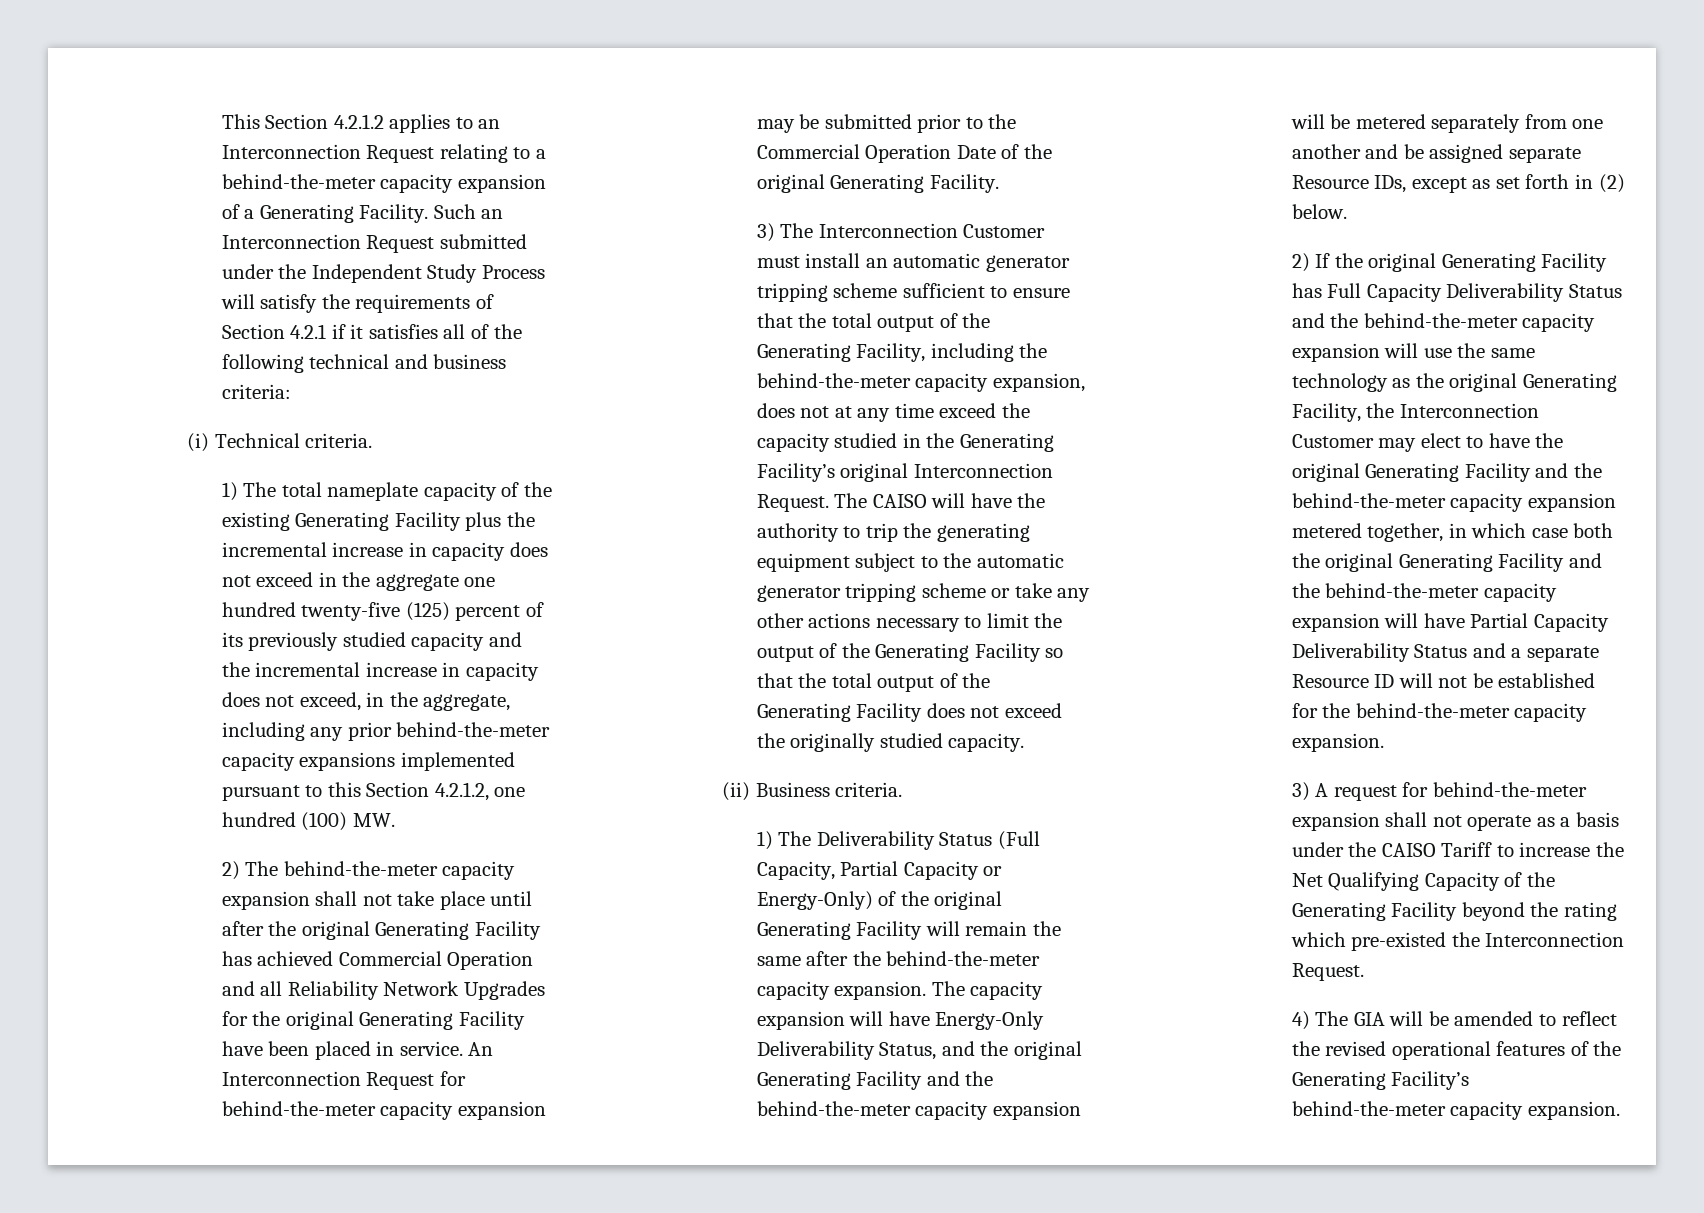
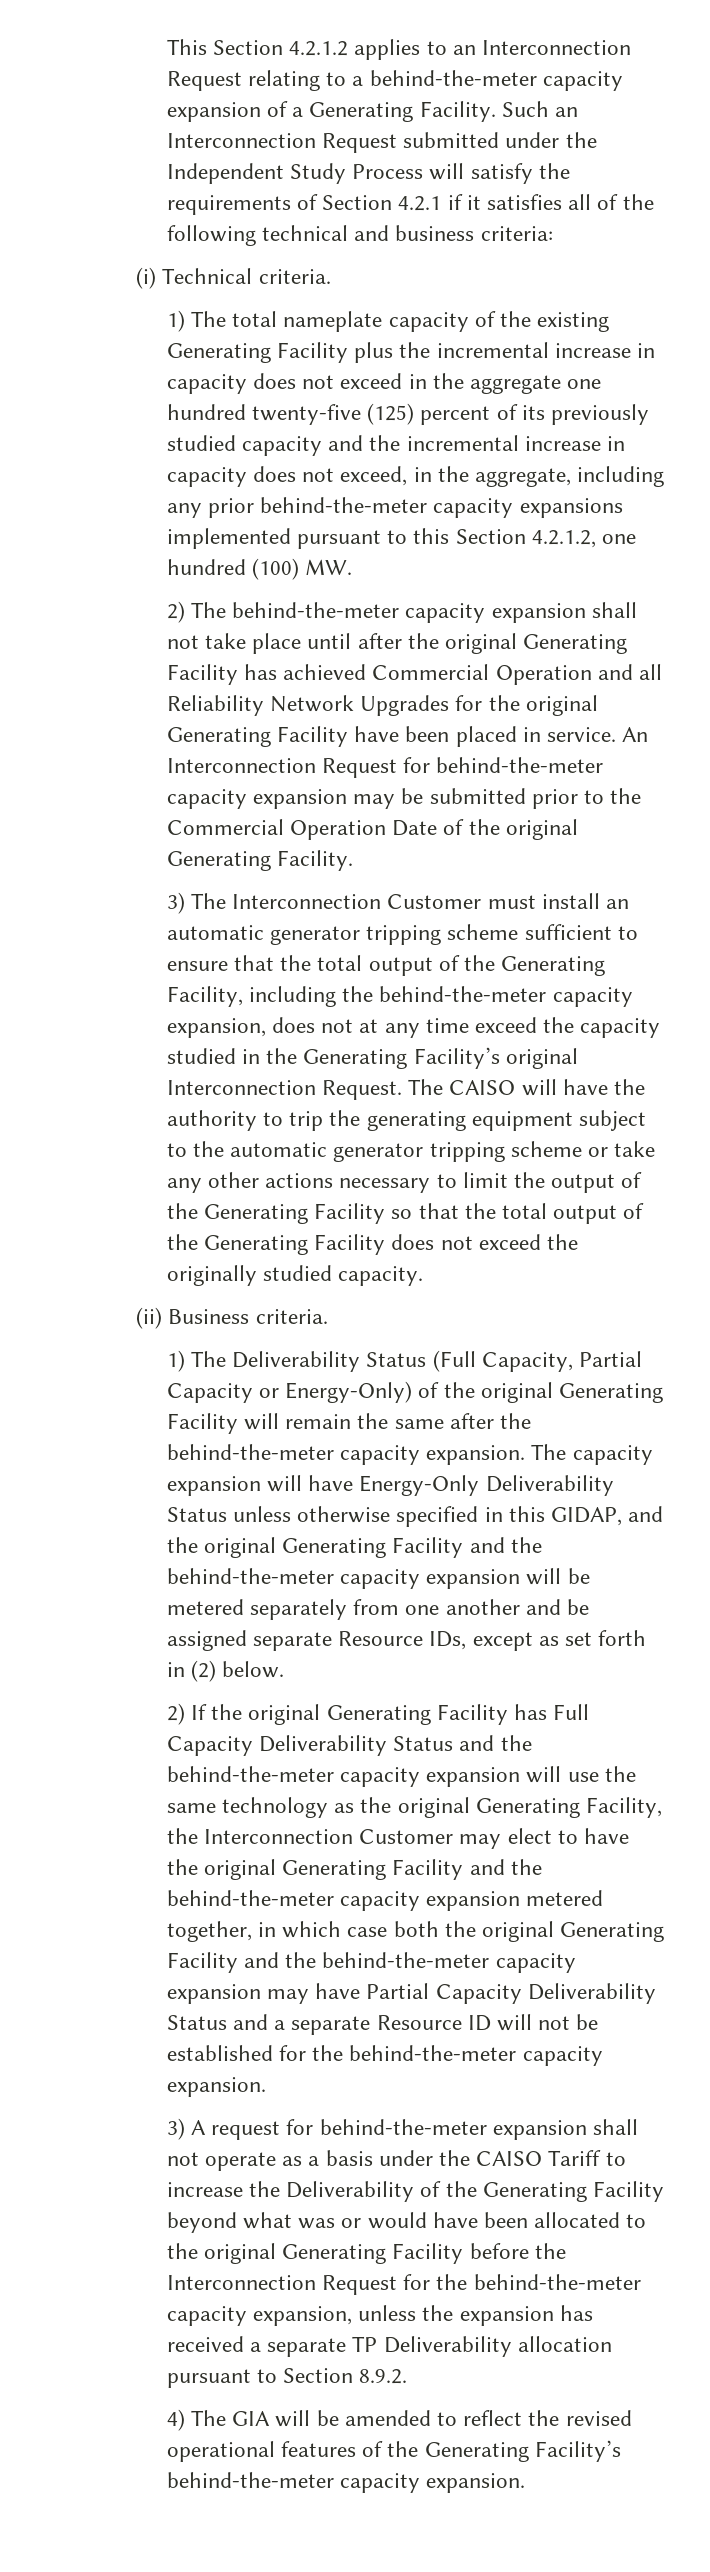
- The capacity expansion will have Energy-Only Deliverability Status, and the original Generating Facility and the behind-the-meter capacity expansion will be metered separately from one another and be assigned separate Resource IDs, except as set forth in (2) below.
+ The capacity expansion will have Energy-Only Deliverability Status unless otherwise specified in this GIDAP, and the original Generating Facility and the behind-the-meter capacity expansion will be metered separately from one another and be assigned separate Resource IDs, except as set forth in (2) below.
- 2) If the original Generating Facility has Full Capacity Deliverability Status and the behind-the-meter capacity expansion will use the same technology as the original Generating Facility, the Interconnection Customer may elect to have the original Generating Facility and the behind-the-meter capacity expansion metered together, in which case both the original Generating Facility and the behind-the-meter capacity expansion will have Partial Capacity Deliverability Status and a separate Resource ID will not be established for the behind-the-meter capacity expansion.
+ 2) If the original Generating Facility has Full Capacity Deliverability Status and the behind-the-meter capacity expansion will use the same technology as the original Generating Facility, the Interconnection Customer may elect to have the original Generating Facility and the behind-the-meter capacity expansion metered together, in which case both the original Generating Facility and the behind-the-meter capacity expansion may have Partial Capacity Deliverability Status and a separate Resource ID will not be established for the behind-the-meter capacity expansion.
- 3) A request for behind-the-meter expansion shall not operate as a basis under the CAISO Tariff to increase the Net Qualifying Capacity of the Generating Facility beyond the rating which pre-existed the Interconnection Request.
+ 3) A request for behind-the-meter expansion shall not operate as a basis under the CAISO Tariff to increase the Deliverability of the Generating Facility beyond what was or would have been allocated to the original Generating Facility before the Interconnection Request for the behind-the-meter capacity expansion, unless the expansion has received a separate TP Deliverability allocation pursuant to Section 8.9.2.

